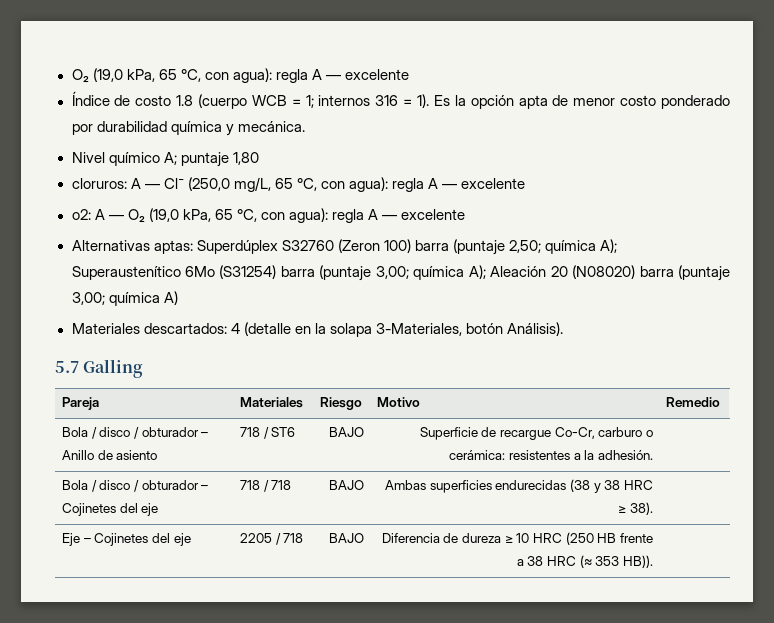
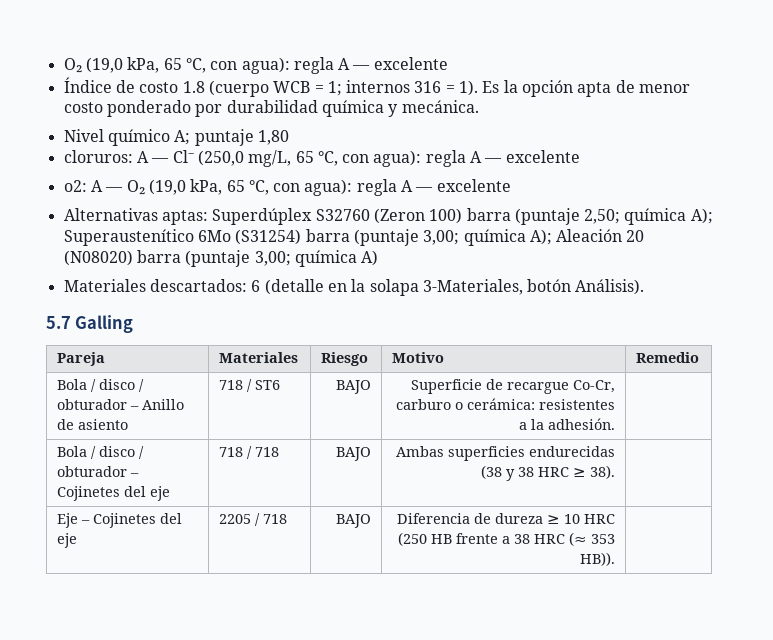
- Materiales descartados: 4 (detalle en la solapa 3-Materiales, botón Análisis).
+ Materiales descartados: 6 (detalle en la solapa 3-Materiales, botón Análisis).

